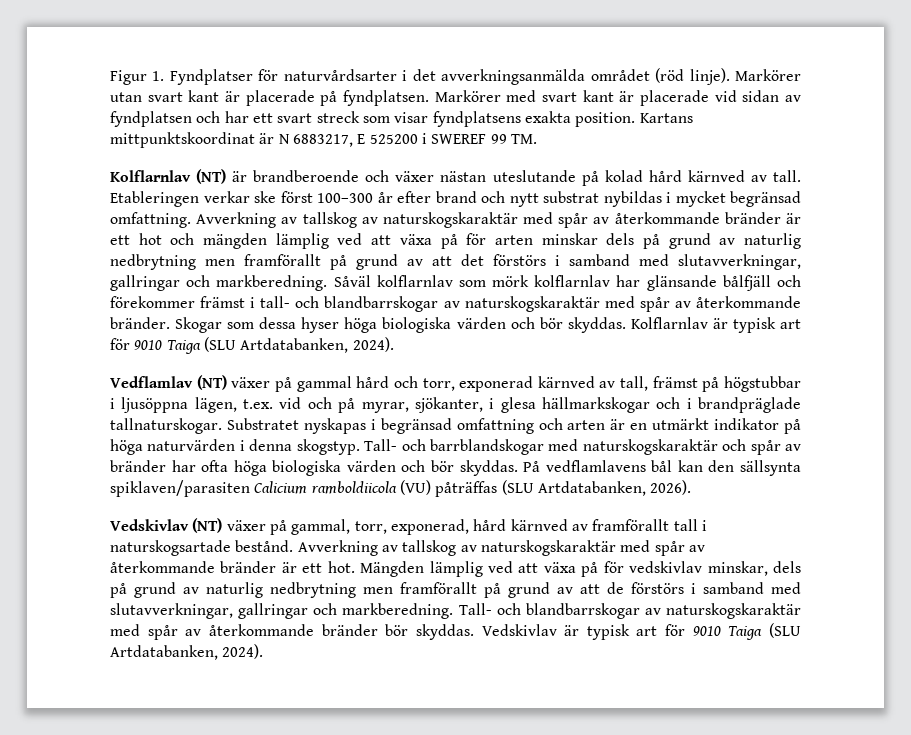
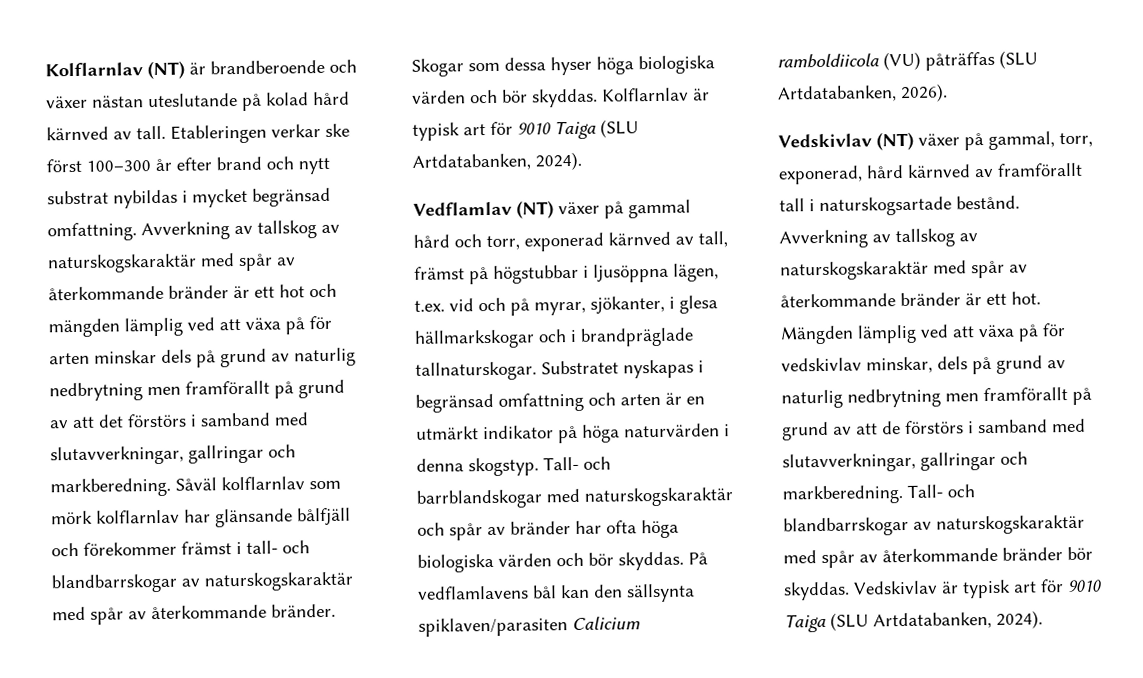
- Figur 1. Fyndplatser för naturvårdsarter i det avverkningsanmälda området (röd linje). Markörer utan svart kant är placerade på fyndplatsen. Markörer med svart kant är placerade vid sidan av fyndplatsen och har ett svart streck som visar fyndplatsens exakta position. Kartans mittpunktskoordinat är N 6883217, E 525200 i SWEREF 99 TM.

